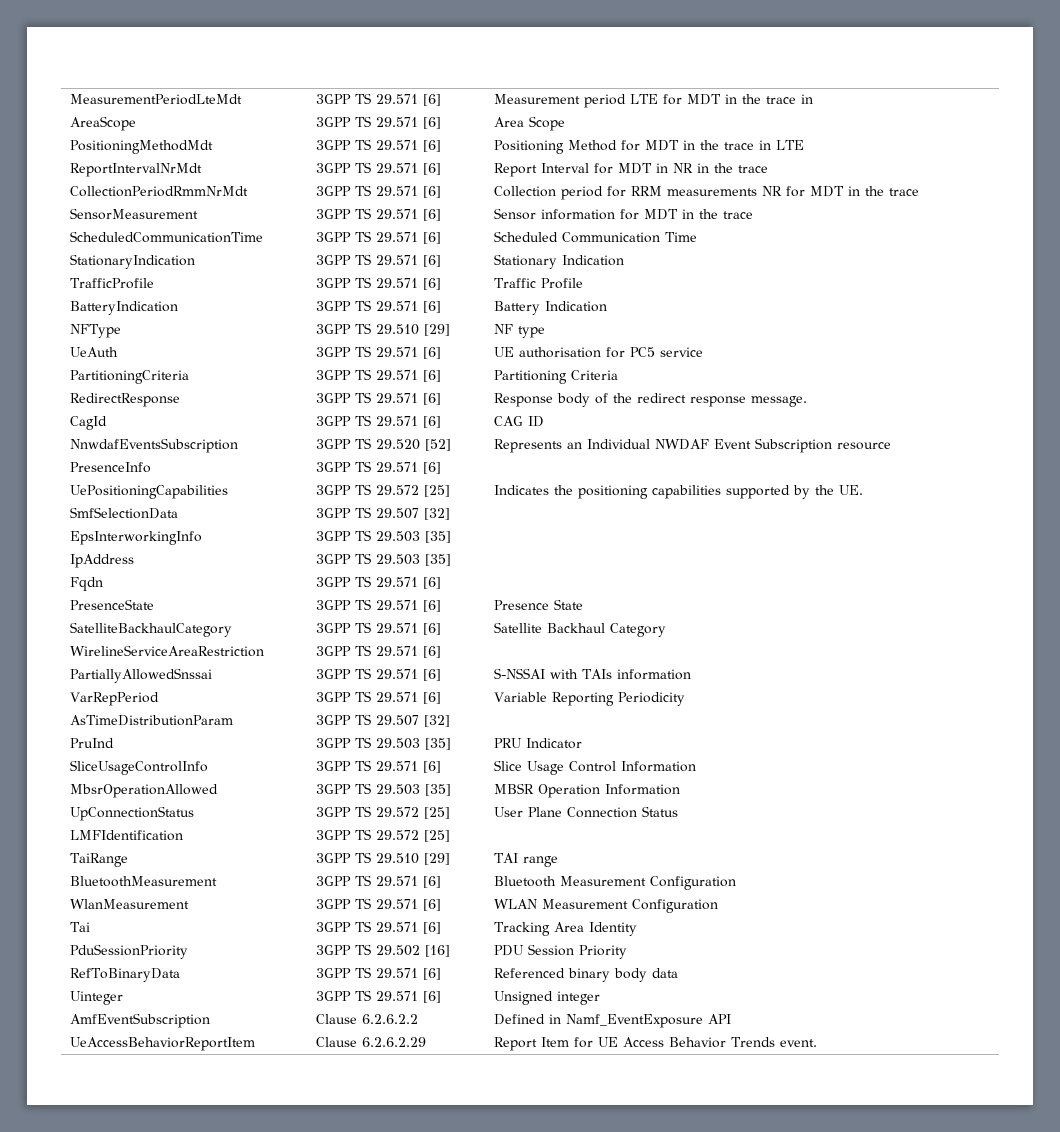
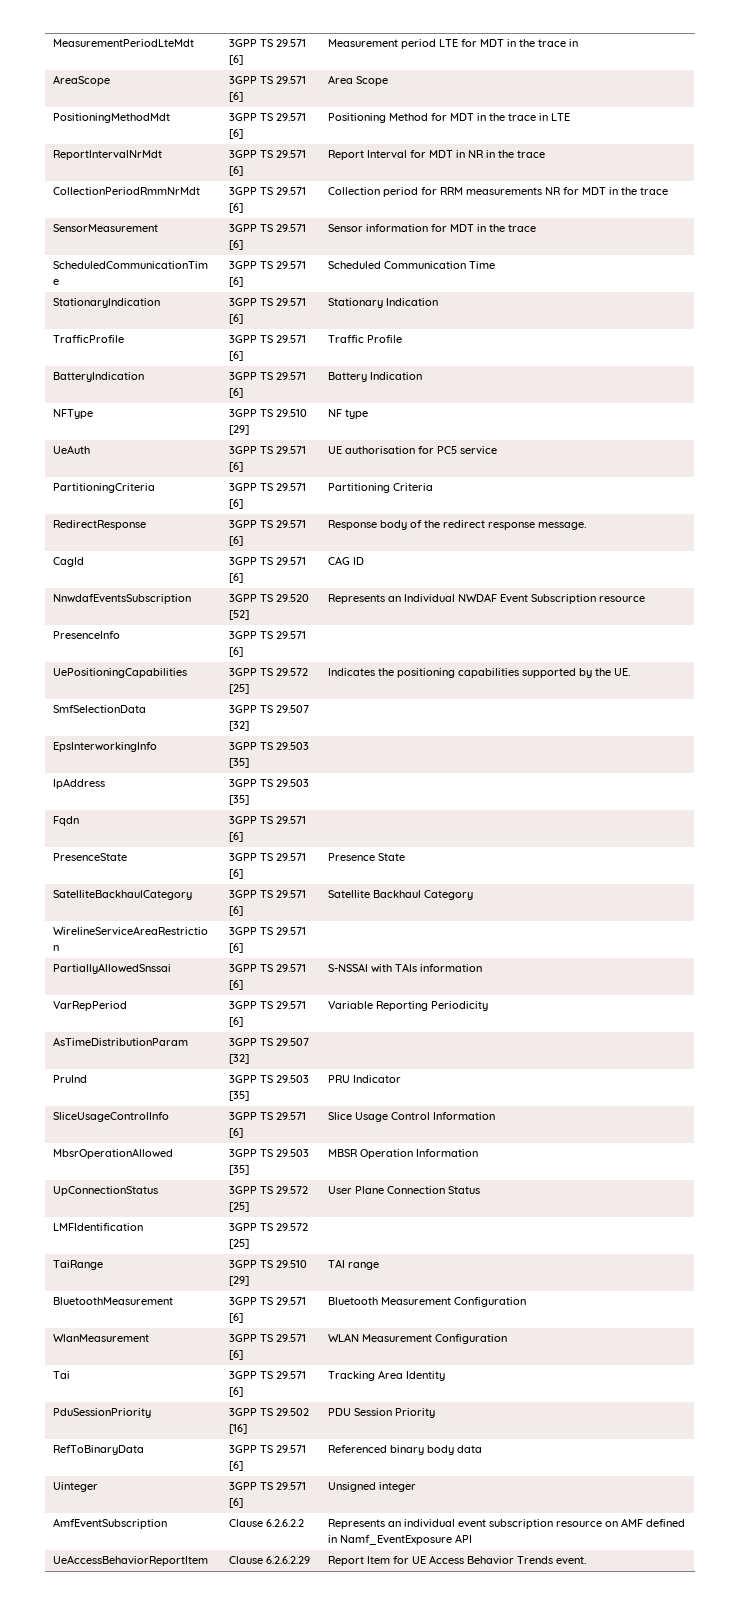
- AmfEventSubscription | Clause 6.2.6.2.2 | Defined in Namf_EventExposure API
+ AmfEventSubscription | Clause 6.2.6.2.2 | Represents an individual event subscription resource on AMF defined in Namf_EventExposure API

